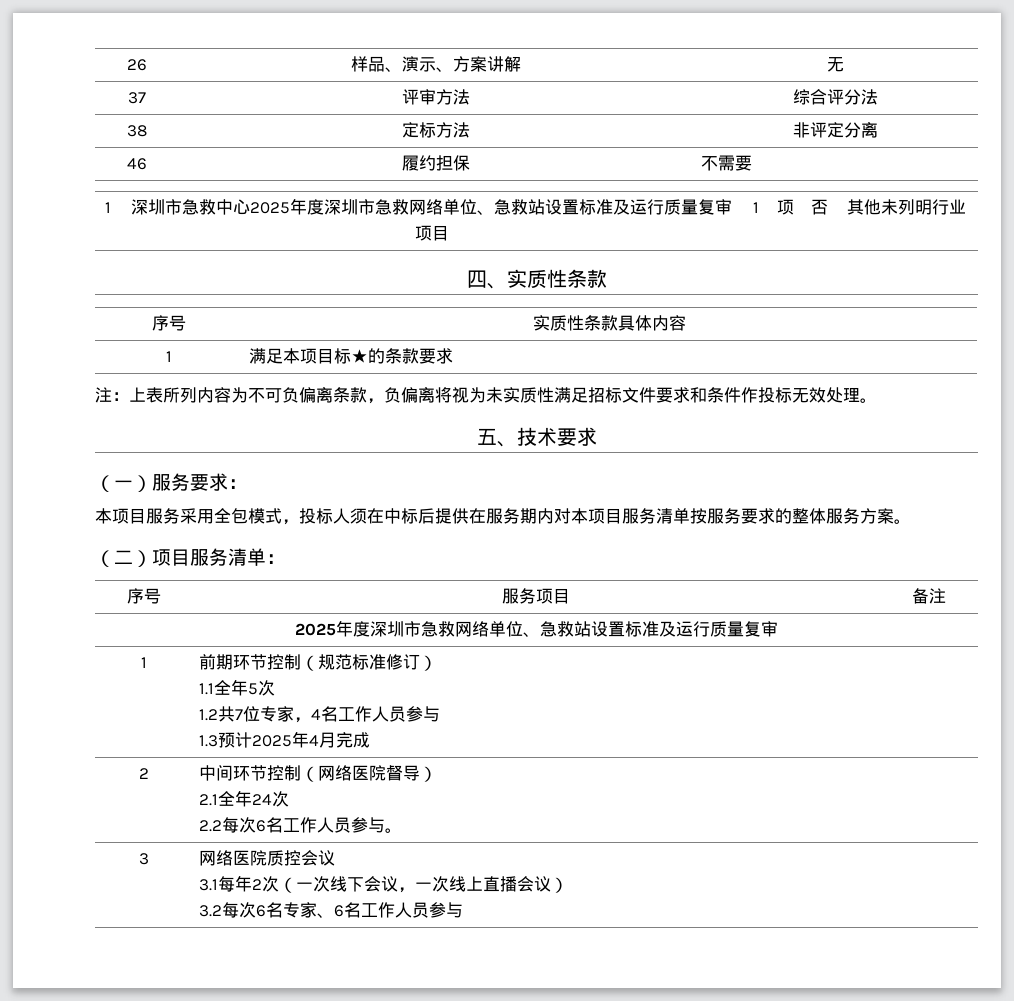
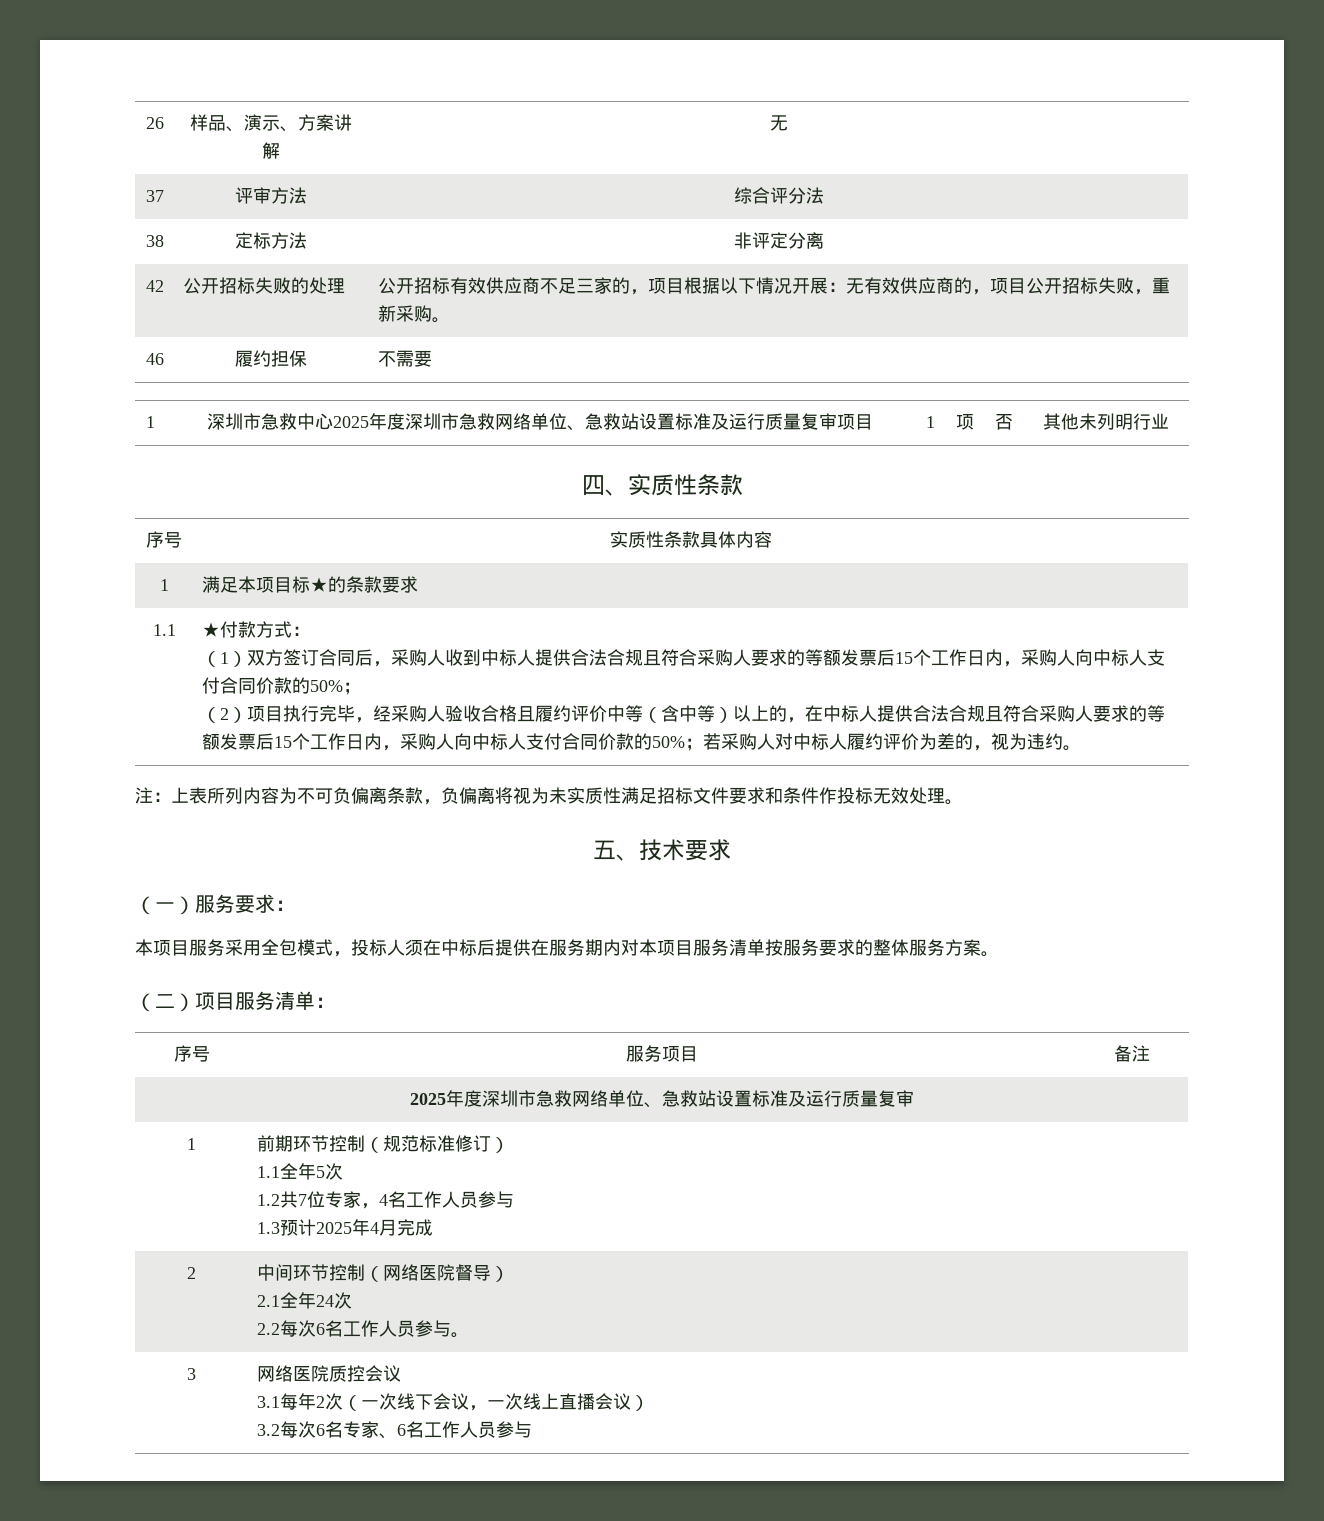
+ 42 | 公开招标失败的处理 | 公开招标有效供应商不足三家的，项目根据以下情况开展：无有效供应商的，项目公开招标失败，重新采购。
+ 1.1 | ★付款方式：
+ （1）双方签订合同后，采购人收到中标人提供合法合规且符合采购人要求的等额发票后15个工作日内，采购人向中标人支付合同价款的50%；
+ （2）项目执行完毕，经采购人验收合格且履约评价中等（含中等）以上的，在中标人提供合法合规且符合采购人要求的等额发票后15个工作日内，采购人向中标人支付合同价款的50%；若采购人对中标人履约评价为差的，视为违约。

